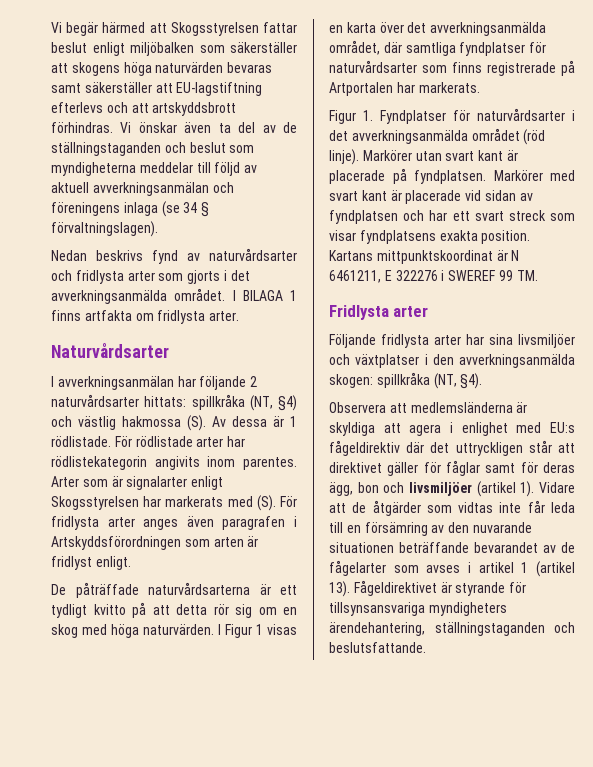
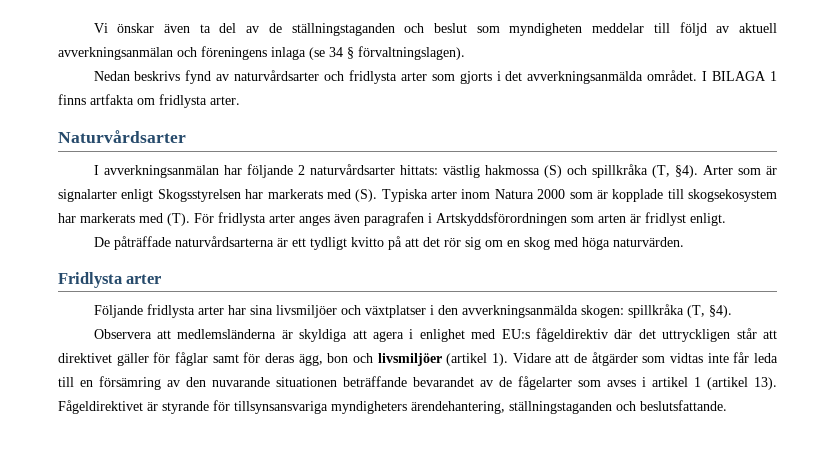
- Vi begär härmed att Skogsstyrelsen fattar beslut enligt miljöbalken som säkerställer att skogens höga naturvärden bevaras samt säkerställer att EU-lagstiftning efterlevs och att artskyddsbrott förhindras. Vi önskar även ta del av de ställningstaganden och beslut som myndigheterna meddelar till följd av aktuell avverkningsanmälan och föreningens inlaga (se 34 § förvaltningslagen).
+ Vi önskar även ta del av de ställningstaganden och beslut som myndigheten meddelar till följd av aktuell avverkningsanmälan och föreningens inlaga (se 34 § förvaltningslagen).
- I avverkningsanmälan har följande 2 naturvårdsarter hittats: spillkråka (NT, §4) och västlig hakmossa (S). Av dessa är 1 rödlistade. För rödlistade arter har rödlistekategorin angivits inom parentes.
+ I avverkningsanmälan har följande 2 naturvårdsarter hittats: västlig hakmossa (S) och spillkråka (T, §4).
- Arter som är signalarter enligt Skogsstyrelsen har markerats med (S). För fridlysta arter anges även paragrafen i Artskyddsförordningen som arten är fridlyst enligt.
+ Arter som är signalarter enligt Skogsstyrelsen har markerats med (S). Typiska arter inom Natura 2000 som är kopplade till skogsekosystem har markerats med (T). För fridlysta arter anges även paragrafen i Artskyddsförordningen som arten är fridlyst enligt.
- De påträffade naturvårdsarterna är ett tydligt kvitto på att detta rör sig om en skog med höga naturvärden. I Figur 1 visas en karta över det avverkningsanmälda området, där samtliga fyndplatser för naturvårdsarter som finns registrerade på Artportalen har markerats.
- Figur 1. Fyndplatser för naturvårdsarter i det avverkningsanmälda området (röd linje). Markörer utan svart kant är placerade på fyndplatsen. Markörer med svart kant är placerade vid sidan av fyndplatsen och har ett svart streck som visar fyndplatsens exakta position. Kartans mittpunktskoordinat är N 6461211, E 322276 i SWEREF 99 TM.
+ De påträffade naturvårdsarterna är ett tydligt kvitto på att det rör sig om en skog med höga naturvärden.
- Följande fridlysta arter har sina livsmiljöer och växtplatser i den avverkningsanmälda skogen: spillkråka (NT, §4).
+ Följande fridlysta arter har sina livsmiljöer och växtplatser i den avverkningsanmälda skogen: spillkråka (T, §4).

